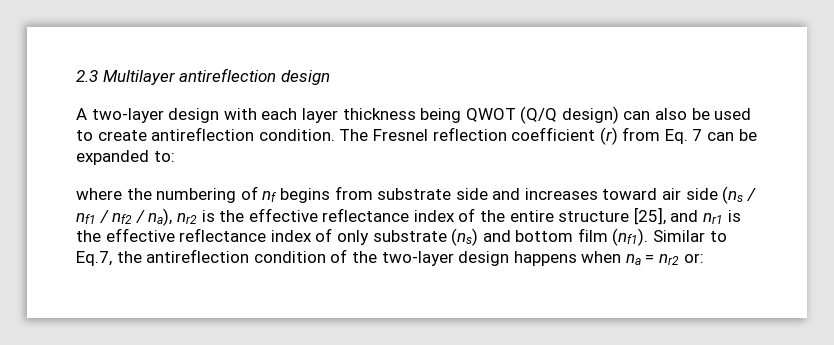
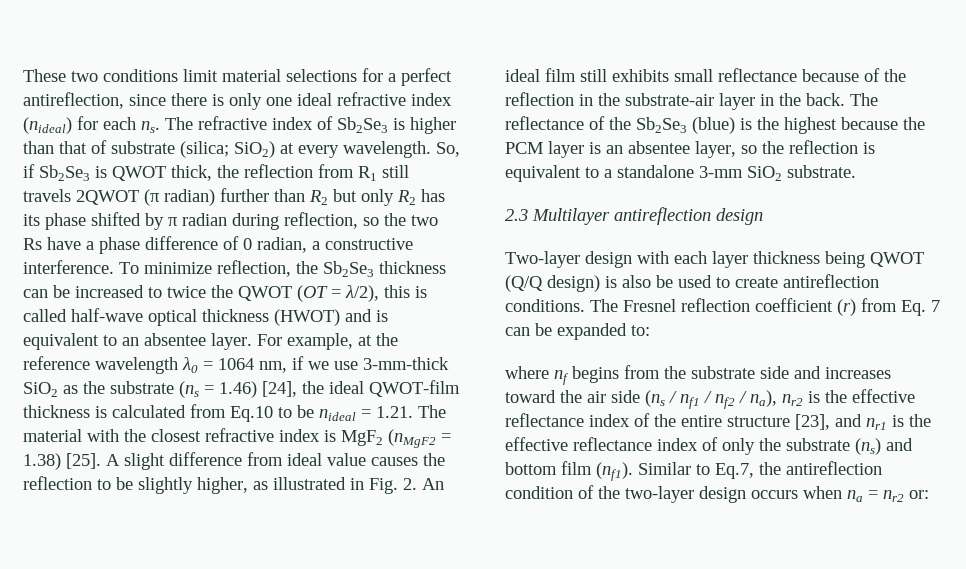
+ These two conditions limit material selections for a perfect antireflection, since there is only one ideal refractive index (nideal) for each ns. The refractive index of Sb2Se3 is higher than that of substrate (silica; SiO2) at every wavelength. So, if Sb2Se3 is QWOT thick, the reflection from R1 still travels 2QWOT (π radian) further than R2 but only R2 has its phase shifted by π radian during reflection, so the two Rs have a phase difference of 0 radian, a constructive interference. To minimize reflection, the Sb2Se3 thickness can be increased to twice the QWOT (OT = λ/2), this is called half-wave optical thickness (HWOT) and is equivalent to an absentee layer. For example, at the reference wavelength λ0 = 1064 nm, if we use 3-mm-thick SiO2 as the substrate (ns = 1.46) [24], the ideal QWOT-film thickness is calculated from Eq.10 to be nideal = 1.21. The material with the closest refractive index is MgF2 (nMgF2 = 1.38) [25]. A slight difference from ideal value causes the reflection to be slightly higher, as illustrated in Fig. 2. An ideal film still exhibits small reflectance because of the reflection in the substrate-air layer in the back. The reflectance of the Sb2Se3 (blue) is the highest because the PCM layer is an absentee layer, so the reflection is equivalent to a standalone 3-mm SiO2 substrate.
- A two-layer design with each layer thickness being QWOT (Q/Q design) can also be used to create antireflection condition.
+ Two-layer design with each layer thickness being QWOT (Q/Q design) is also be used to create antireflection conditions.
- where the numbering of nf begins from substrate side and increases toward air side (ns / nf1 / nf2 / na), nr2 is the effective reflectance index of the entire structure [25], and nr1 is the effective reflectance index of only substrate (ns) and bottom film (nf1).
+ where nf begins from the substrate side and increases toward the air side (ns / nf1 / nf2 / na), nr2 is the effective reflectance index of the entire structure [23], and nr1 is the effective reflectance index of only the substrate (ns) and bottom film (nf1).
- Similar to Eq.7, the antireflection condition of the two-layer design happens when na = nr2 or:
+ Similar to Eq.7, the antireflection condition of the two-layer design occurs when na = nr2 or:

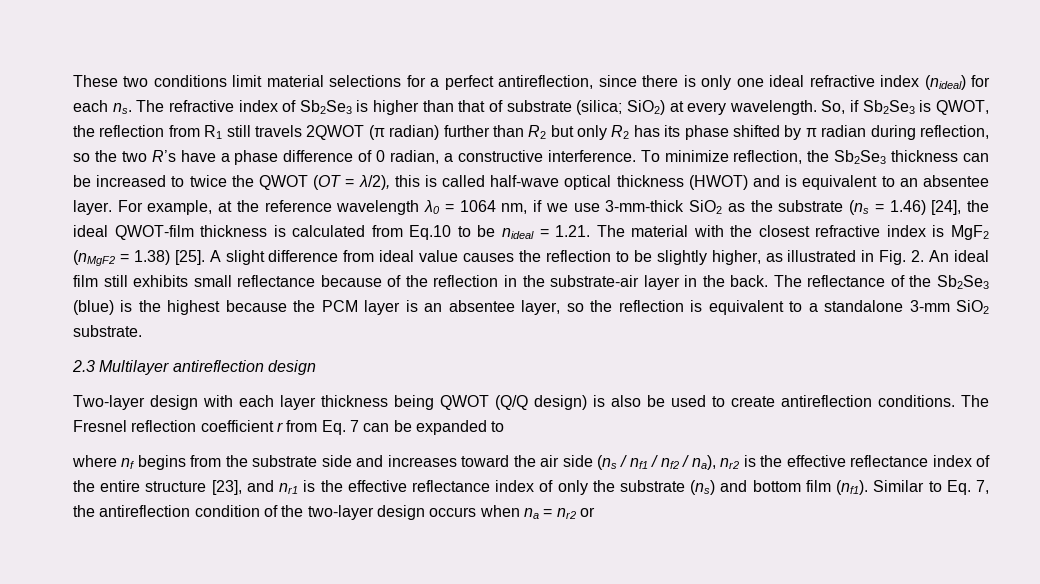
- So, if Sb2Se3 is QWOT thick, the reflection from R1 still travels 2QWOT (π radian) further than R2 but only R2 has its phase shifted by π radian during reflection, so the two Rs have a phase difference of 0 radian, a constructive interference.
+ So, if Sb2Se3 is QWOT, the reflection from R1 still travels 2QWOT (π radian) further than R2 but only R2 has its phase shifted by π radian during reflection, so the two R’s have a phase difference of 0 radian, a constructive interference.
- The Fresnel reflection coefficient (r) from Eq. 7 can be expanded to:
+ The Fresnel reflection coefficient r from Eq. 7 can be expanded to
- Similar to Eq.7, the antireflection condition of the two-layer design occurs when na = nr2 or:
+ Similar to Eq. 7, the antireflection condition of the two-layer design occurs when na = nr2 or

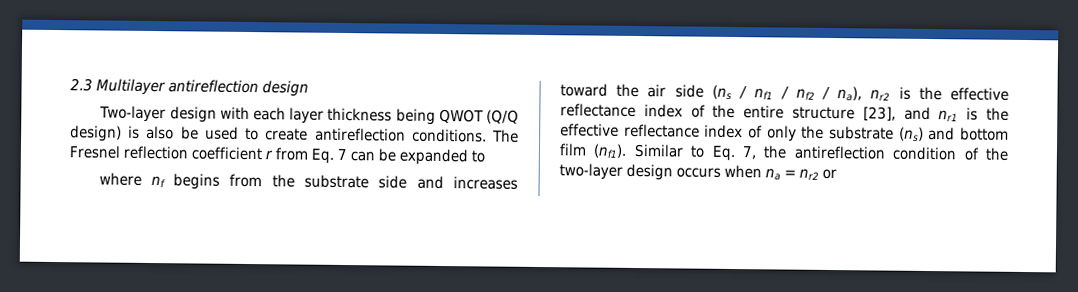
- These two conditions limit material selections for a perfect antireflection, since there is only one ideal refractive index (nideal) for each ns. The refractive index of Sb2Se3 is higher than that of substrate (silica; SiO2) at every wavelength. So, if Sb2Se3 is QWOT, the reflection from R1 still travels 2QWOT (π radian) further than R2 but only R2 has its phase shifted by π radian during reflection, so the two R’s have a phase difference of 0 radian, a constructive interference. To minimize reflection, the Sb2Se3 thickness can be increased to twice the QWOT (OT = λ/2), this is called half-wave optical thickness (HWOT) and is equivalent to an absentee layer. For example, at the reference wavelength λ0 = 1064 nm, if we use 3-mm-thick SiO2 as the substrate (ns = 1.46) [24], the ideal QWOT-film thickness is calculated from Eq.10 to be nideal = 1.21. The material with the closest refractive index is MgF2 (nMgF2 = 1.38) [25]. A slight difference from ideal value causes the reflection to be slightly higher, as illustrated in Fig. 2. An ideal film still exhibits small reflectance because of the reflection in the substrate-air layer in the back. The reflectance of the Sb2Se3 (blue) is the highest because the PCM layer is an absentee layer, so the reflection is equivalent to a standalone 3-mm SiO2 substrate.

